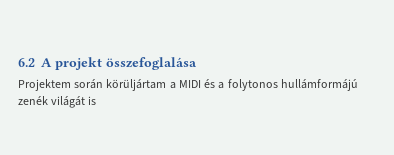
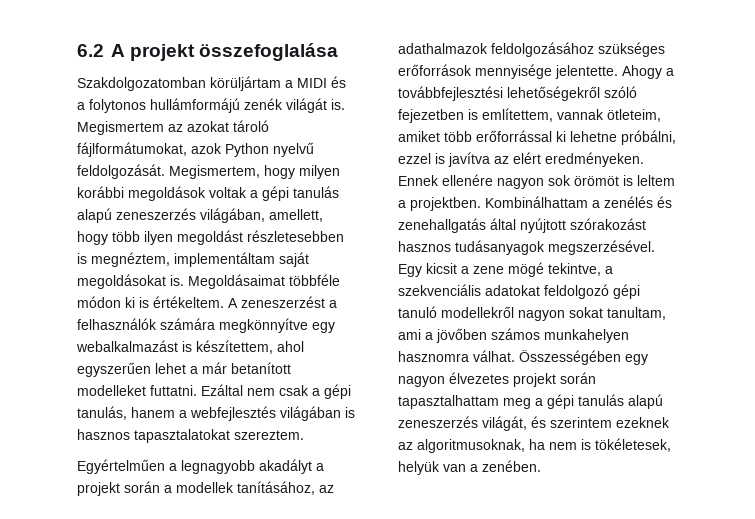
- Projektem során körüljártam a MIDI és a folytonos hullámformájú zenék világát is
+ Szakdolgozatomban körüljártam a MIDI és a folytonos hullámformájú zenék világát is. Megismertem az azokat tároló fájlformátumokat, azok Python nyelvű feldolgozását. Megismertem, hogy milyen korábbi megoldások voltak a gépi tanulás alapú zeneszerzés világában, amellett, hogy több ilyen megoldást részletesebben is megnéztem, implementáltam saját megoldásokat is. Megoldásaimat többféle módon ki is értékeltem. A zeneszerzést a felhasználók számára megkönnyítve egy webalkalmazást is készítettem, ahol egyszerűen lehet a már betanított modelleket futtatni. Ezáltal nem csak a gépi tanulás, hanem a webfejlesztés világában is hasznos tapasztalatokat szereztem.
+ Egyértelműen a legnagyobb akadályt a projekt során a modellek tanításához, az adathalmazok feldolgozásához szükséges erőforrások mennyisége jelentette. Ahogy a továbbfejlesztési lehetőségekről szóló fejezetben is említettem, vannak ötleteim, amiket több erőforrással ki lehetne próbálni, ezzel is javítva az elért eredményeken. Ennek ellenére nagyon sok örömöt is leltem a projektben. Kombinálhattam a zenélés és zenehallgatás által nyújtott szórakozást hasznos tudásanyagok megszerzésével. Egy kicsit a zene mögé tekintve, a szekvenciális adatokat feldolgozó gépi tanuló modellekről nagyon sokat tanultam, ami a jövőben számos munkahelyen hasznomra válhat. Összességében egy nagyon élvezetes projekt során tapasztalhattam meg a gépi tanulás alapú zeneszerzés világát, és szerintem ezeknek az algoritmusoknak, ha nem is tökéletesek, helyük van a zenében.

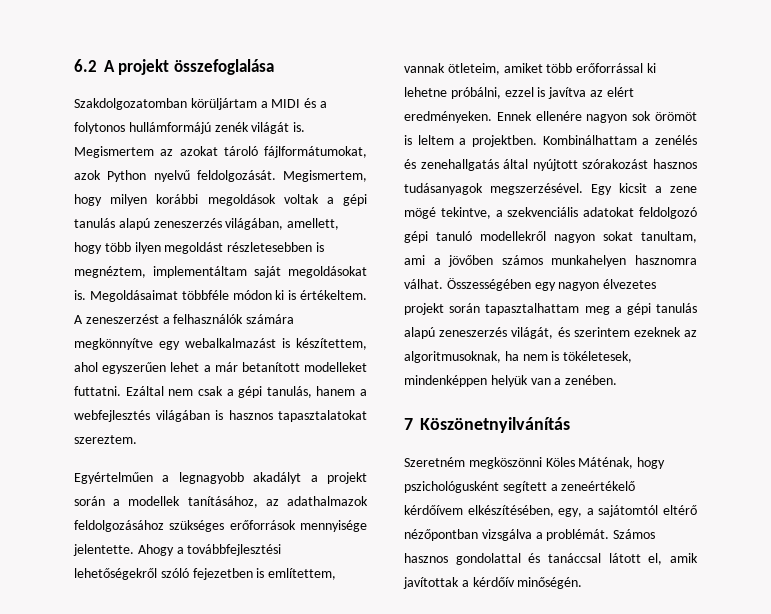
- Összességében egy nagyon élvezetes projekt során tapasztalhattam meg a gépi tanulás alapú zeneszerzés világát, és szerintem ezeknek az algoritmusoknak, ha nem is tökéletesek, helyük van a zenében.
+ Összességében egy nagyon élvezetes projekt során tapasztalhattam meg a gépi tanulás alapú zeneszerzés világát, és szerintem ezeknek az algoritmusoknak, ha nem is tökéletesek, mindenképpen helyük van a zenében.
+ 7 Köszönetnyilvánítás
+ Szeretném megköszönni Köles Máténak, hogy pszichológusként segített a zeneértékelő kérdőívem elkészítésében, egy, a sajátomtól eltérő nézőpontban vizsgálva a problémát. Számos hasznos gondolattal és tanáccsal látott el, amik javítottak a kérdőív minőségén.

